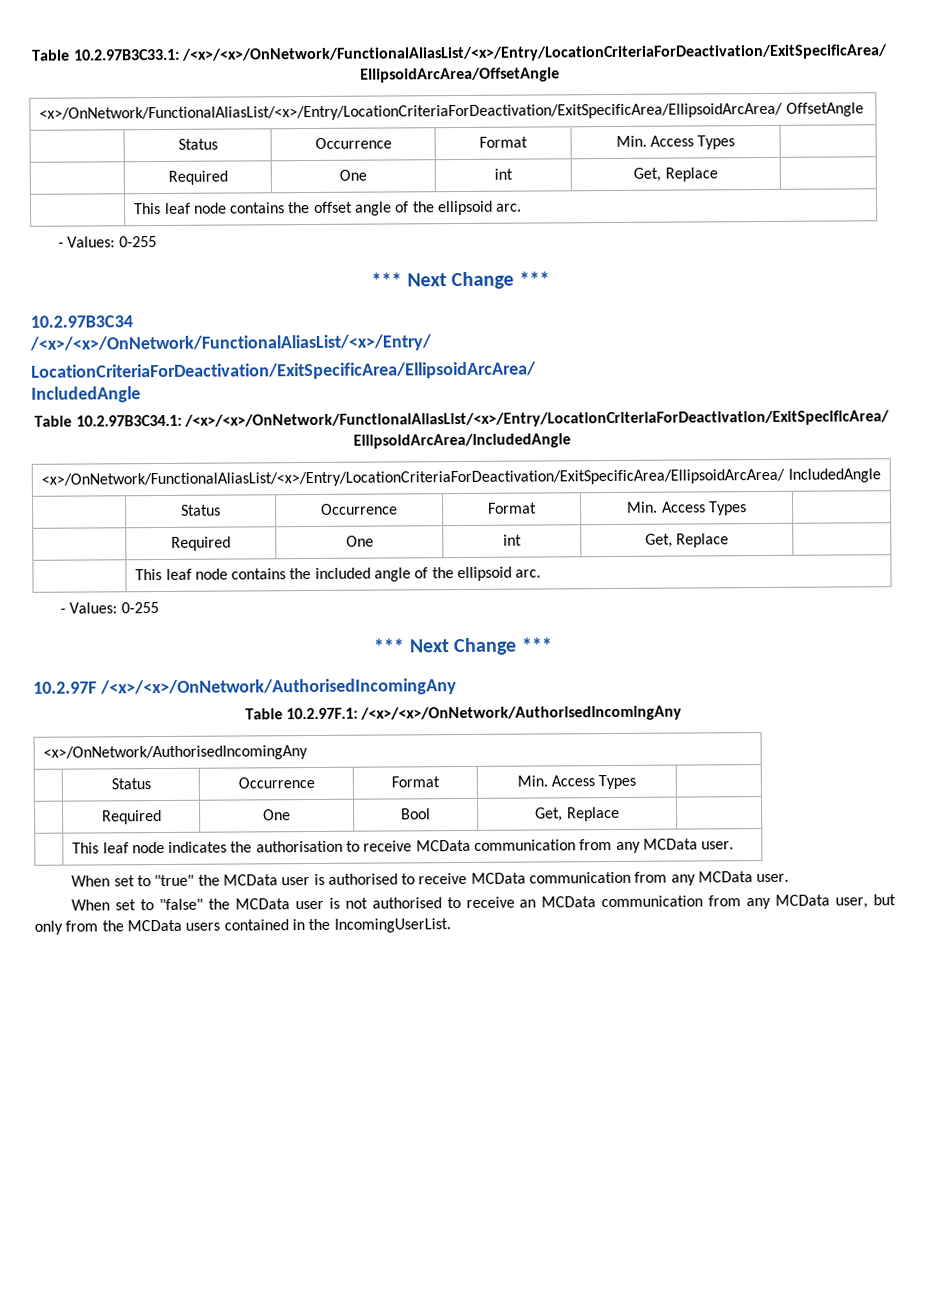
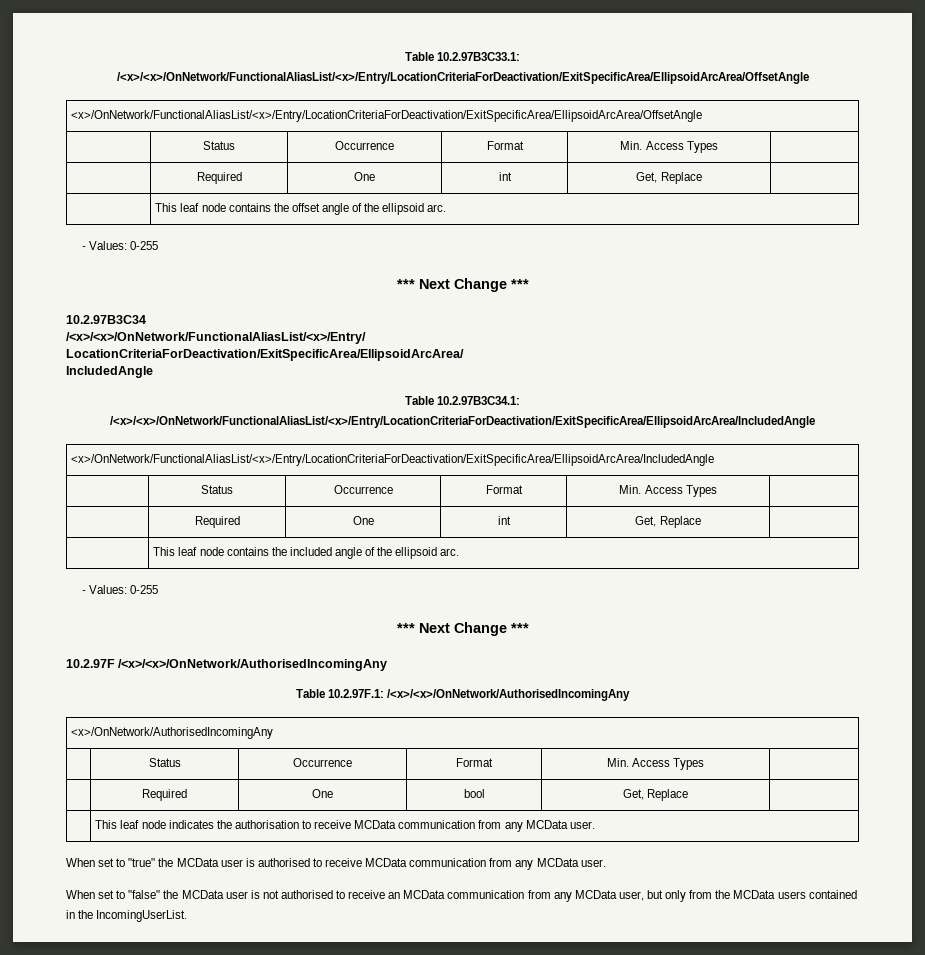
- Table 10.2.97B3C33.1: /<x>/<x>/OnNetwork/FunctionalAliasList/<x>/Entry/LocationCriteriaForDeactivation/ExitSpecificArea/ EllipsoidArcArea/OffsetAngle
- <x>/OnNetwork/FunctionalAliasList/<x>/Entry/LocationCriteriaForDeactivation/ExitSpecificArea/EllipsoidArcArea/ OffsetAngle
+ Table 10.2.97B3C33.1: /<x>/<x>/OnNetwork/FunctionalAliasList/<x>/Entry/LocationCriteriaForDeactivation/ExitSpecificArea/EllipsoidArcArea/OffsetAngle
+ <x>/OnNetwork/FunctionalAliasList/<x>/Entry/LocationCriteriaForDeactivation/ExitSpecificArea/EllipsoidArcArea/OffsetAngle
- Table 10.2.97B3C34.1: /<x>/<x>/OnNetwork/FunctionalAliasList/<x>/Entry/LocationCriteriaForDeactivation/ExitSpecificArea/ EllipsoidArcArea/IncludedAngle
- <x>/OnNetwork/FunctionalAliasList/<x>/Entry/LocationCriteriaForDeactivation/ExitSpecificArea/EllipsoidArcArea/ IncludedAngle
+ Table 10.2.97B3C34.1: /<x>/<x>/OnNetwork/FunctionalAliasList/<x>/Entry/LocationCriteriaForDeactivation/ExitSpecificArea/EllipsoidArcArea/IncludedAngle
+ <x>/OnNetwork/FunctionalAliasList/<x>/Entry/LocationCriteriaForDeactivation/ExitSpecificArea/EllipsoidArcArea/IncludedAngle
- | Required | One | Bool | Get, Replace |
+ | Required | One | bool | Get, Replace |

